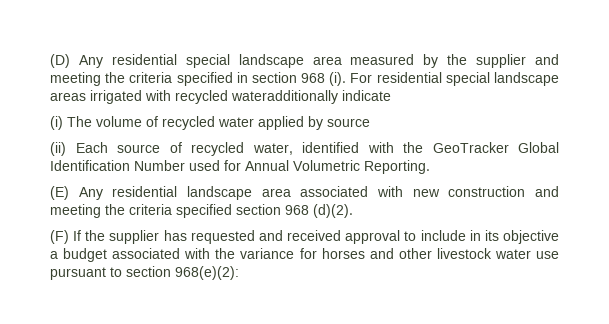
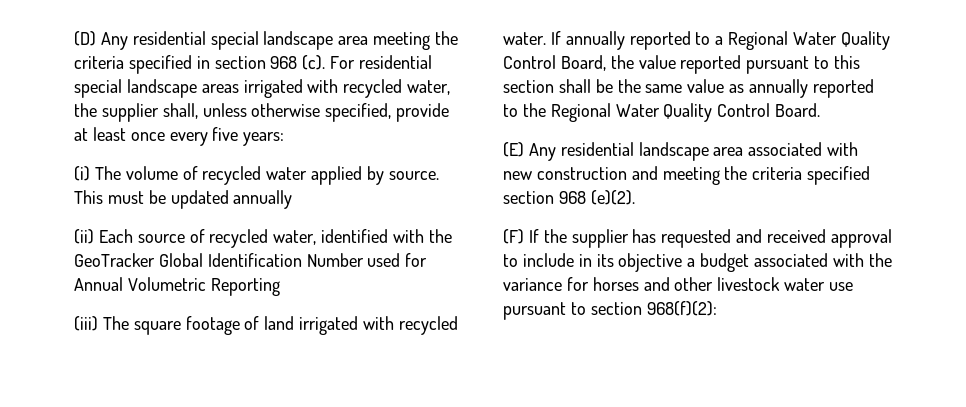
- (D) Any residential special landscape area measured by the supplier and meeting the criteria specified in section 968 (i).
+ (D) Any residential special landscape area meeting the criteria specified in section 968 (c).
- For residential special landscape areas irrigated with recycled wateradditionally indicate
+ For residential special landscape areas irrigated with recycled water, the supplier shall, unless otherwise specified, provide at least once every five years:
- (i) The volume of recycled water applied by source
+ (i) The volume of recycled water applied by source. This must be updated annually
- (ii) Each source of recycled water, identified with the GeoTracker Global Identification Number used for Annual Volumetric Reporting.
+ (ii) Each source of recycled water, identified with the GeoTracker Global Identification Number used for Annual Volumetric Reporting
+ (iii) The square footage of land irrigated with recycled water. If annually reported to a Regional Water Quality Control Board, the value reported pursuant to this section shall be the same value as annually reported to the Regional Water Quality Control Board.
- (E) Any residential landscape area associated with new construction and meeting the criteria specified section 968 (d)(2).
+ (E) Any residential landscape area associated with new construction and meeting the criteria specified section 968 (e)(2).
- (F) If the supplier has requested and received approval to include in its objective a budget associated with the variance for horses and other livestock water use pursuant to section 968(e)(2):
+ (F) If the supplier has requested and received approval to include in its objective a budget associated with the variance for horses and other livestock water use pursuant to section 968(f)(2):

